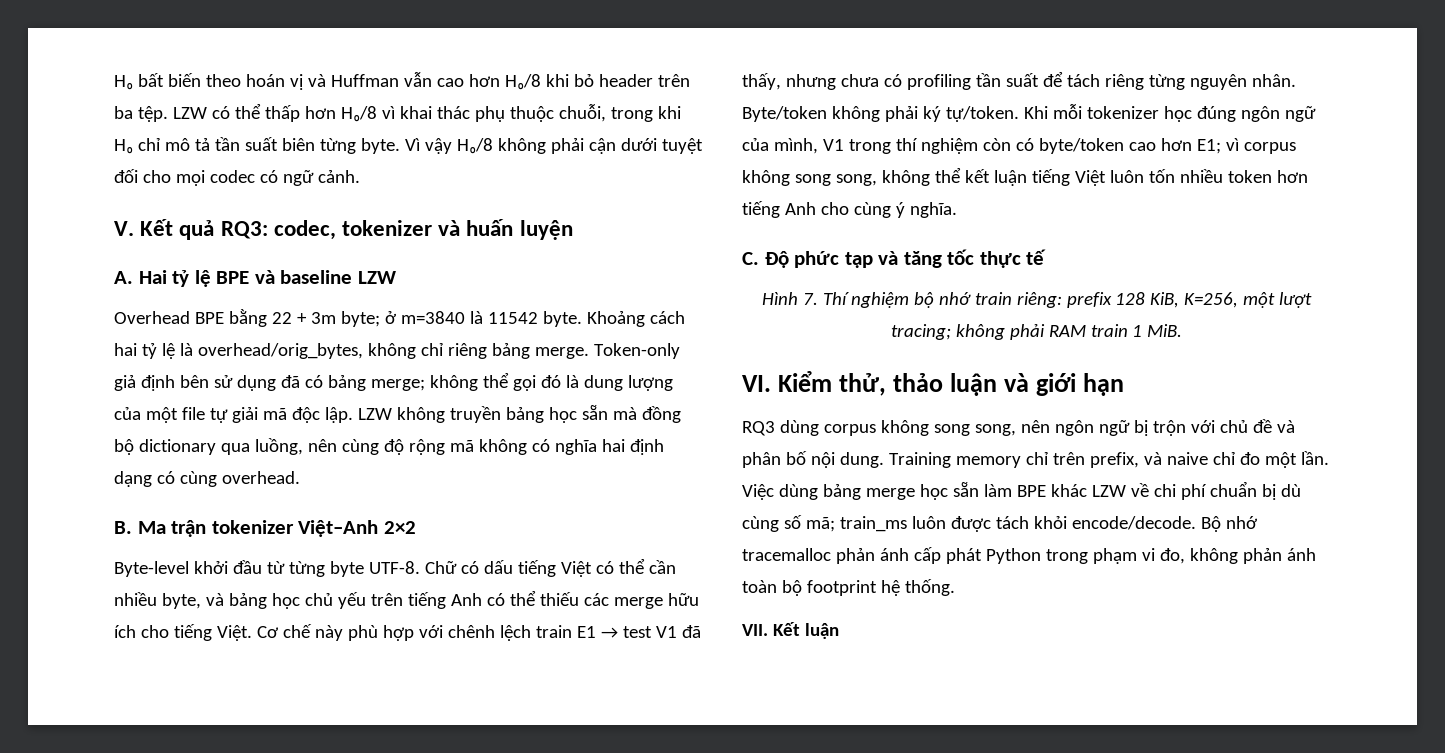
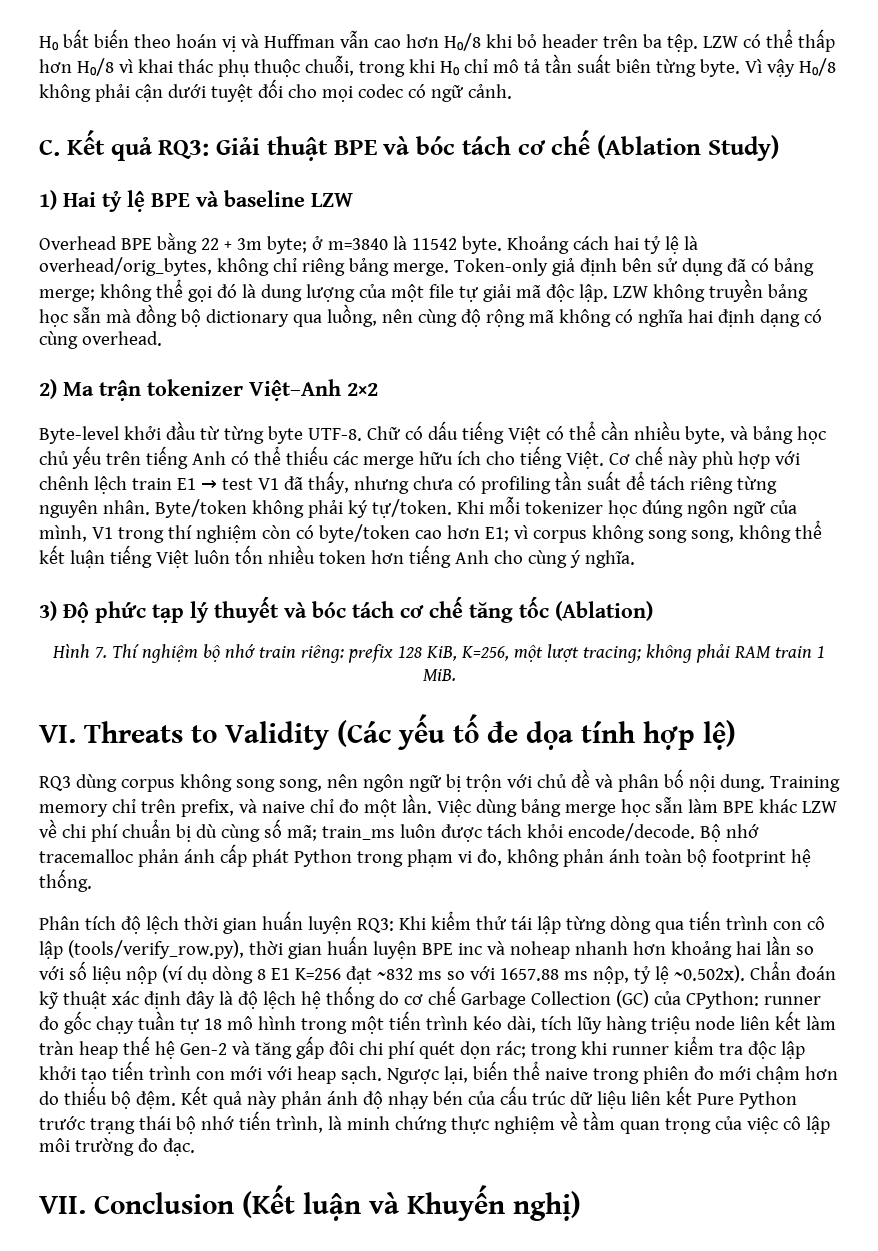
- V. Kết quả RQ3: codec, tokenizer và huấn luyện
- A. Hai tỷ lệ BPE và baseline LZW
+ C. Kết quả RQ3: Giải thuật BPE và bóc tách cơ chế (Ablation Study)
+ 1) Hai tỷ lệ BPE và baseline LZW
- B. Ma trận tokenizer Việt–Anh 2×2
+ 2) Ma trận tokenizer Việt–Anh 2×2
- C. Độ phức tạp và tăng tốc thực tế
+ 3) Độ phức tạp lý thuyết và bóc tách cơ chế tăng tốc (Ablation)
- VI. Kiểm thử, thảo luận và giới hạn
+ VI. Threats to Validity (Các yếu tố đe dọa tính hợp lệ)
- VII. Kết luận
+ Phân tích độ lệch thời gian huấn luyện RQ3: Khi kiểm thử tái lập từng dòng qua tiến trình con cô lập (tools/verify_row.py), thời gian huấn luyện BPE inc và noheap nhanh hơn khoảng hai lần so với số liệu nộp (ví dụ dòng 8 E1 K=256 đạt ~832 ms so với 1657.88 ms nộp, tỷ lệ ~0.502x). Chẩn đoán kỹ thuật xác định đây là độ lệch hệ thống do cơ chế Garbage Collection (GC) của CPython: runner đo gốc chạy tuần tự 18 mô hình trong một tiến trình kéo dài, tích lũy hàng triệu node liên kết làm tràn heap thế hệ Gen-2 và tăng gấp đôi chi phí quét dọn rác; trong khi runner kiểm tra độc lập khởi tạo tiến trình con mới với heap sạch. Ngược lại, biến thể naive trong phiên đo mới chậm hơn do thiếu bộ đệm. Kết quả này phản ánh độ nhạy bén của cấu trúc dữ liệu liên kết Pure Python trước trạng thái bộ nhớ tiến trình, là minh chứng thực nghiệm về tầm quan trọng của việc cô lập môi trường đo đạc.
+ VII. Conclusion (Kết luận và Khuyến nghị)

